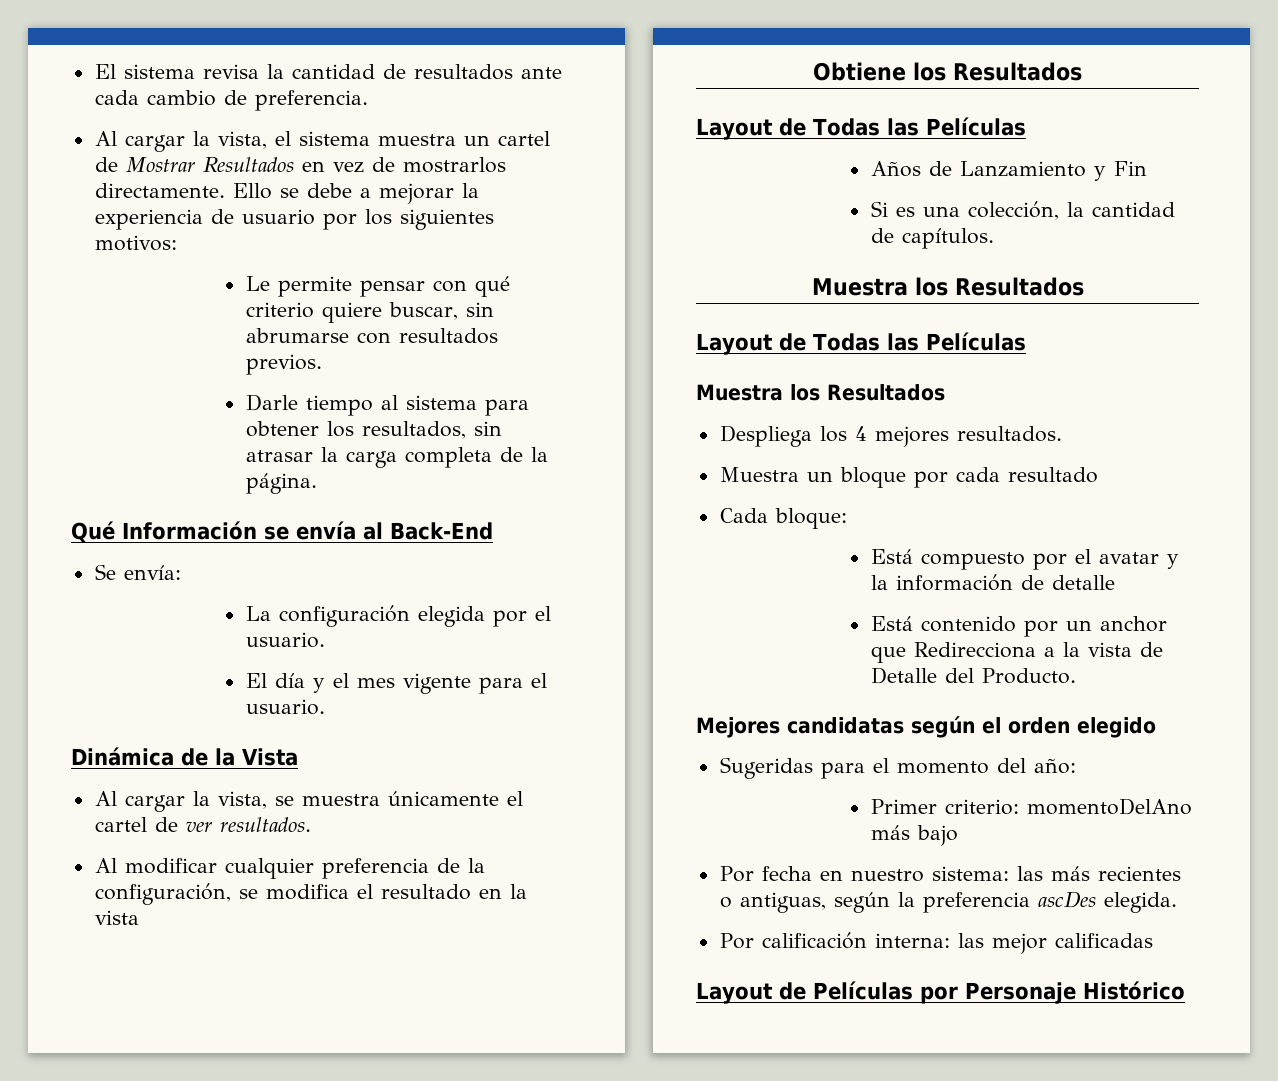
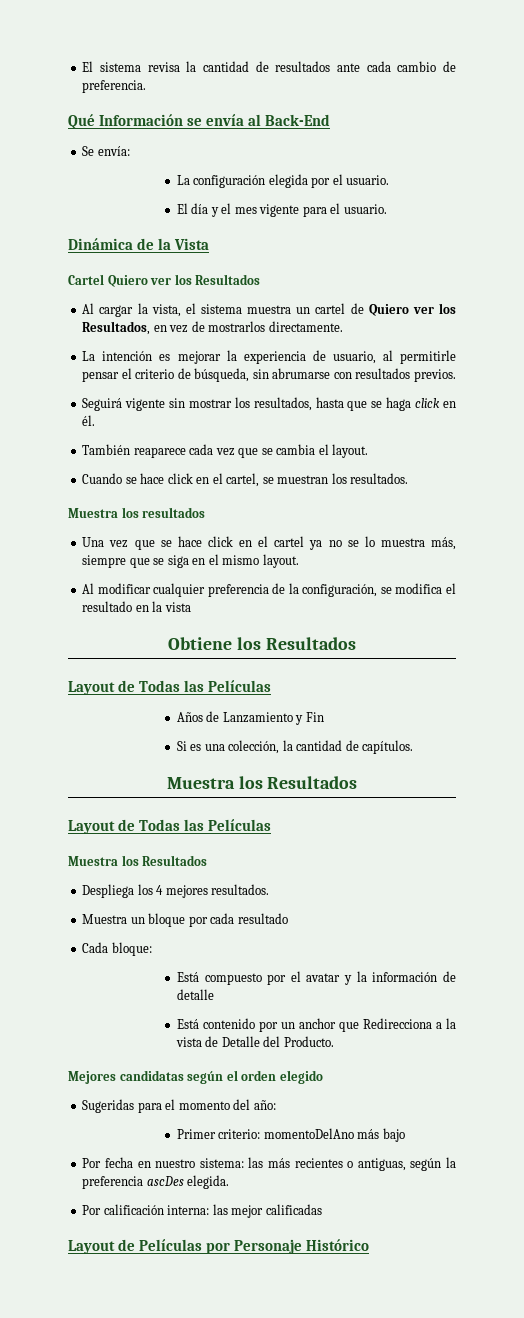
- Al cargar la vista, el sistema muestra un cartel de Mostrar Resultados en vez de mostrarlos directamente. Ello se debe a mejorar la experiencia de usuario por los siguientes motivos:
- Le permite pensar con qué criterio quiere buscar, sin abrumarse con resultados previos.
- Darle tiempo al sistema para obtener los resultados, sin atrasar la carga completa de la página.
- Al cargar la vista, se muestra únicamente el cartel de ver resultados.
+ Cartel Quiero ver los Resultados
+ Al cargar la vista, el sistema muestra un cartel de Quiero ver los Resultados, en vez de mostrarlos directamente.
+ La intención es mejorar la experiencia de usuario, al permitirle pensar el criterio de búsqueda, sin abrumarse con resultados previos.
+ Seguirá vigente sin mostrar los resultados, hasta que se haga click en él.
+ También reaparece cada vez que se cambia el layout.
+ Cuando se hace click en el cartel, se muestran los resultados.
+ Muestra los resultados
+ Una vez que se hace click en el cartel ya no se lo muestra más, siempre que se siga en el mismo layout.

